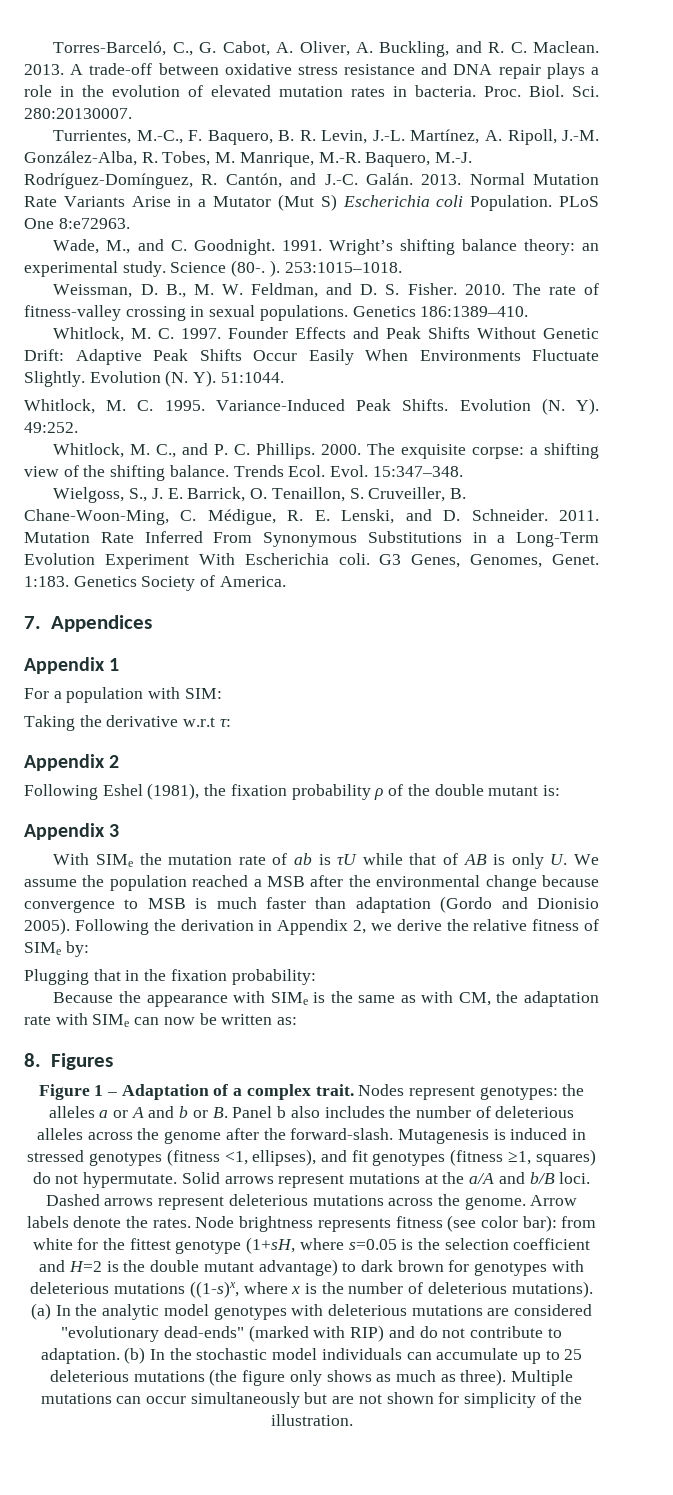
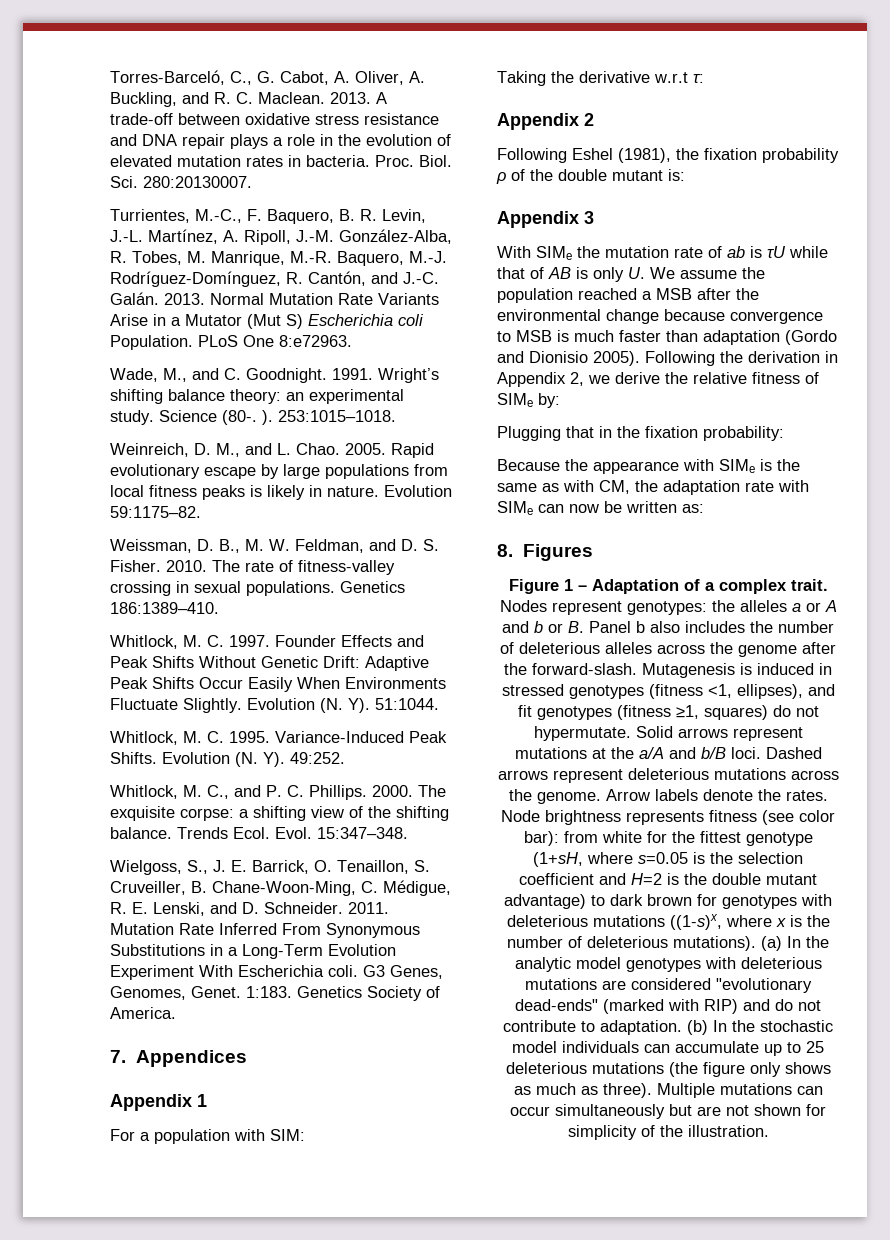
+ Weinreich, D. M., and L. Chao. 2005. Rapid evolutionary escape by large populations from local fitness peaks is likely in nature. Evolution 59:1175–82.

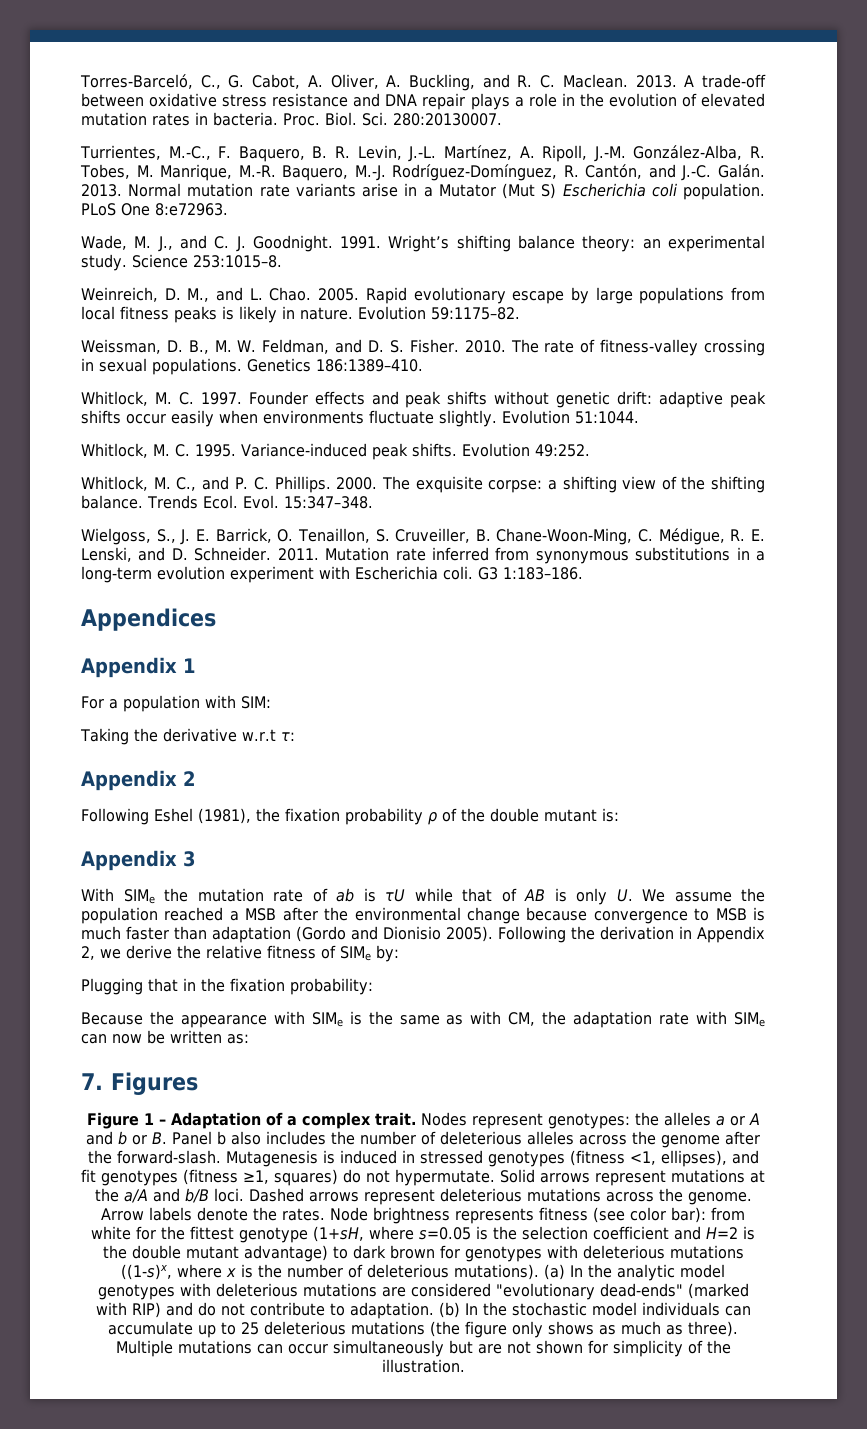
- Normal Mutation Rate Variants Arise in a Mutator (Mut S) Escherichia coli Population.
+ Normal mutation rate variants arise in a Mutator (Mut S) Escherichia coli population.
- Wade, M., and C. Goodnight.
+ Wade, M. J., and C. J. Goodnight.
- Science (80-. ). 253:1015–1018.
+ Science 253:1015–8.
- Founder Effects and Peak Shifts Without Genetic Drift: Adaptive Peak Shifts Occur Easily When Environments Fluctuate Slightly. Evolution (N. Y). 51:1044.
+ Founder effects and peak shifts without genetic drift: adaptive peak shifts occur easily when environments fluctuate slightly. Evolution 51:1044.
- Variance-Induced Peak Shifts. Evolution (N. Y). 49:252.
+ Variance-induced peak shifts. Evolution 49:252.
- Mutation Rate Inferred From Synonymous Substitutions in a Long-Term Evolution Experiment With Escherichia coli. G3 Genes, Genomes, Genet. 1:183. Genetics Society of America.
- 7. Appendices
+ Mutation rate inferred from synonymous substitutions in a long-term evolution experiment with Escherichia coli. G3 1:183–186.
+ Appendices
- 8. Figures
+ 7. Figures

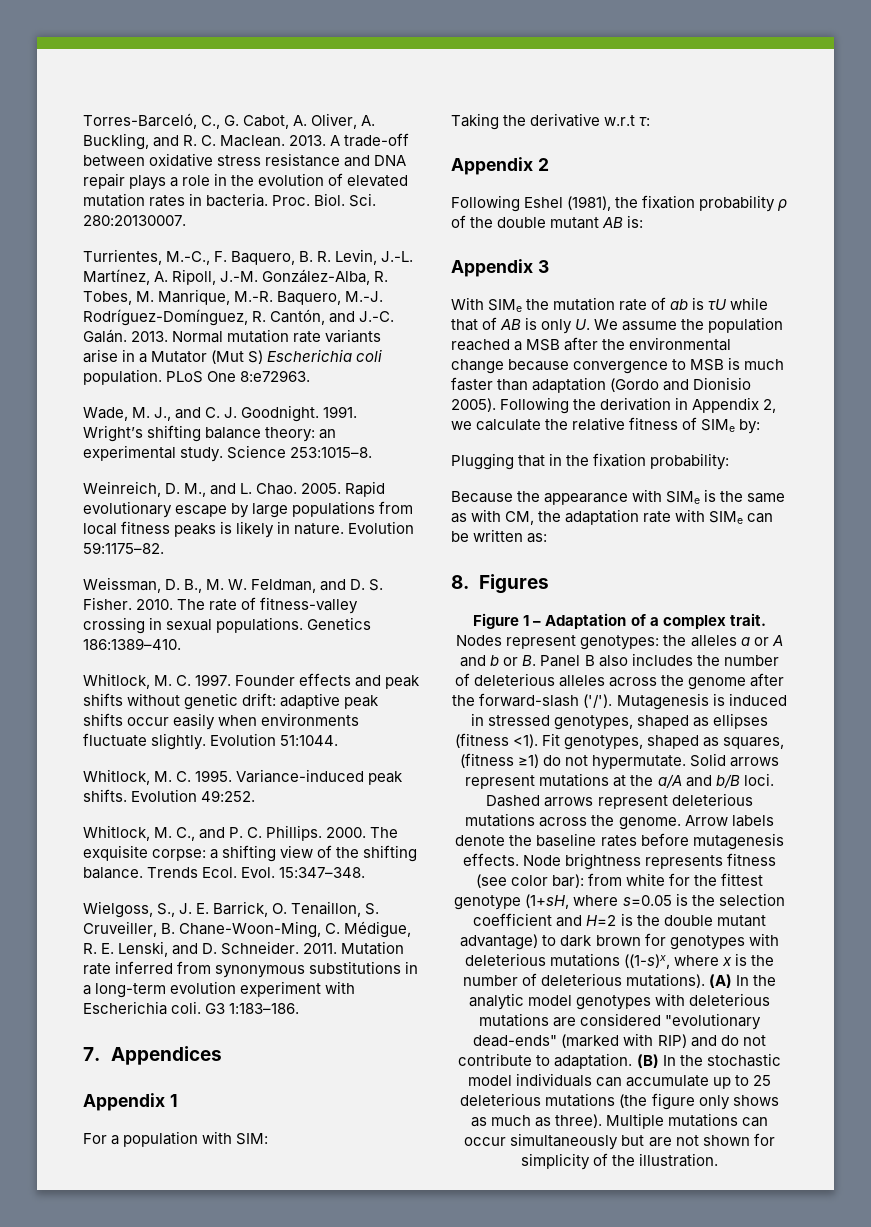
- Appendices
+ 7. Appendices
- Following Eshel (1981), the fixation probability ρ of the double mutant is:
+ Following Eshel (1981), the fixation probability ρ of the double mutant AB is:
- Following the derivation in Appendix 2, we derive the relative fitness of SIMe by:
+ Following the derivation in Appendix 2, we calculate the relative fitness of SIMe by:
- Because the appearance with SIMe is the same as with CM, the adaptation rate with SIMe can now be written as:
+ Because the appearance with SIMe is the same as with CM, the adaptation rate with SIMe can be written as:
- 7. Figures
+ 8. Figures
- Nodes represent genotypes: the alleles a or A and b or B. Panel b also includes the number of deleterious alleles across the genome after the forward-slash.
+ Nodes represent genotypes: the alleles a or A and b or B. Panel B also includes the number of deleterious alleles across the genome after the forward-slash ('/').
- Mutagenesis is induced in stressed genotypes (fitness <1, ellipses), and fit genotypes (fitness ≥1, squares) do not hypermutate.
+ Mutagenesis is induced in stressed genotypes, shaped as ellipses (fitness <1). Fit genotypes, shaped as squares, (fitness ≥1) do not hypermutate.
- Arrow labels denote the rates.
+ Arrow labels denote the baseline rates before mutagenesis effects.
- (a) In the analytic model genotypes with deleterious mutations are considered "evolutionary dead-ends" (marked with RIP) and do not contribute to adaptation.
+ (A) In the analytic model genotypes with deleterious mutations are considered "evolutionary dead-ends" (marked with RIP) and do not contribute to adaptation.
- (b) In the stochastic model individuals can accumulate up to 25 deleterious mutations (the figure only shows as much as three).
+ (B) In the stochastic model individuals can accumulate up to 25 deleterious mutations (the figure only shows as much as three).

